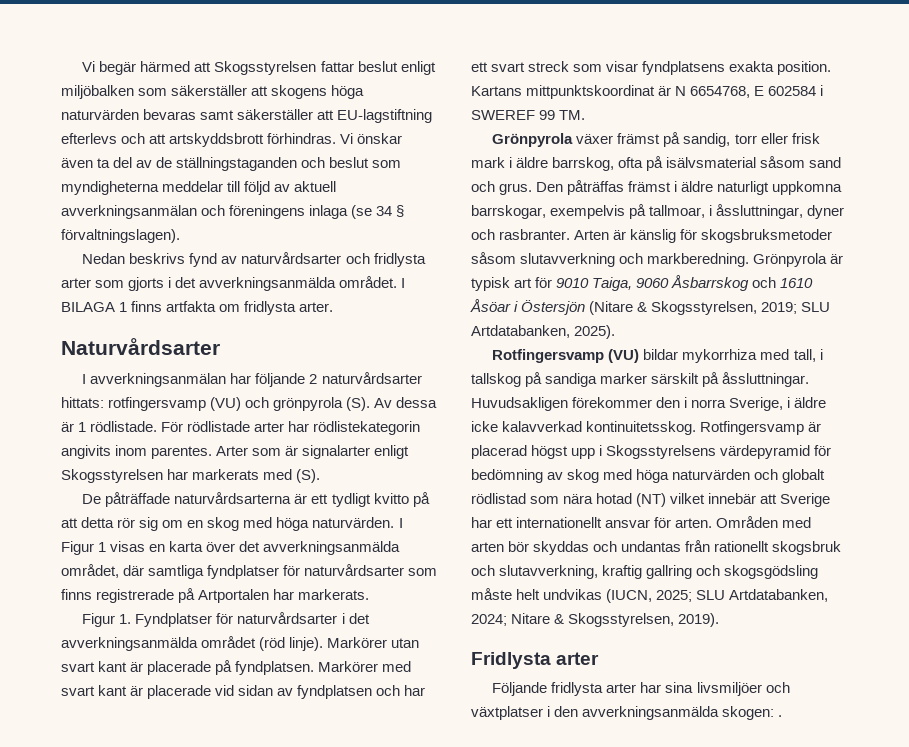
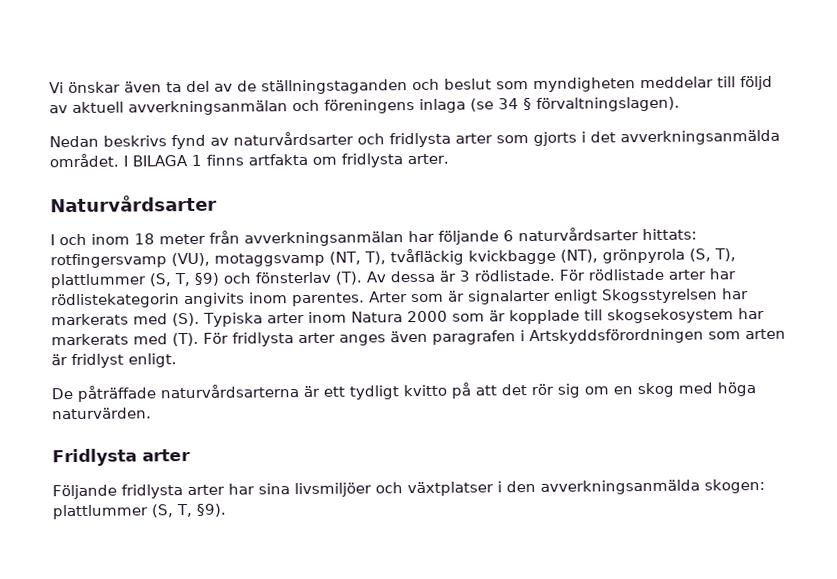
- Vi begär härmed att Skogsstyrelsen fattar beslut enligt miljöbalken som säkerställer att skogens höga naturvärden bevaras samt säkerställer att EU-lagstiftning efterlevs och att artskyddsbrott förhindras. Vi önskar även ta del av de ställningstaganden och beslut som myndigheterna meddelar till följd av aktuell avverkningsanmälan och föreningens inlaga (se 34 § förvaltningslagen).
+ Vi önskar även ta del av de ställningstaganden och beslut som myndigheten meddelar till följd av aktuell avverkningsanmälan och föreningens inlaga (se 34 § förvaltningslagen).
- I avverkningsanmälan har följande 2 naturvårdsarter hittats: rotfingersvamp (VU) och grönpyrola (S). Av dessa är 1 rödlistade.
+ I och inom 18 meter från avverkningsanmälan har följande 6 naturvårdsarter hittats: rotfingersvamp (VU), motaggsvamp (NT, T), tvåfläckig kvickbagge (NT), grönpyrola (S, T), plattlummer (S, T, §9) och fönsterlav (T). Av dessa är 3 rödlistade.
- Arter som är signalarter enligt Skogsstyrelsen har markerats med (S).
+ Arter som är signalarter enligt Skogsstyrelsen har markerats med (S). Typiska arter inom Natura 2000 som är kopplade till skogsekosystem har markerats med (T). För fridlysta arter anges även paragrafen i Artskyddsförordningen som arten är fridlyst enligt.
- De påträffade naturvårdsarterna är ett tydligt kvitto på att detta rör sig om en skog med höga naturvärden. I Figur 1 visas en karta över det avverkningsanmälda området, där samtliga fyndplatser för naturvårdsarter som finns registrerade på Artportalen har markerats.
- Figur 1. Fyndplatser för naturvårdsarter i det avverkningsanmälda området (röd linje). Markörer utan svart kant är placerade på fyndplatsen. Markörer med svart kant är placerade vid sidan av fyndplatsen och har ett svart streck som visar fyndplatsens exakta position. Kartans mittpunktskoordinat är N 6654768, E 602584 i SWEREF 99 TM.
- Grönpyrola växer främst på sandig, torr eller frisk mark i äldre barrskog, ofta på isälvsmaterial såsom sand och grus. Den påträffas främst i äldre naturligt uppkomna barrskogar, exempelvis på tallmoar, i åssluttningar, dyner och rasbranter. Arten är känslig för skogsbruksmetoder såsom slutavverkning och markberedning. Grönpyrola är typisk art för 9010 Taiga, 9060 Åsbarrskog och 1610 Åsöar i Östersjön (Nitare & Skogsstyrelsen, 2019; SLU Artdatabanken, 2025).
- Rotfingersvamp (VU) bildar mykorrhiza med tall, i tallskog på sandiga marker särskilt på åssluttningar. Huvudsakligen förekommer den i norra Sverige, i äldre icke kalavverkad kontinuitetsskog. Rotfingersvamp är placerad högst upp i Skogsstyrelsens värdepyramid för bedömning av skog med höga naturvärden och globalt rödlistad som nära hotad (NT) vilket innebär att Sverige har ett internationellt ansvar för arten. Områden med arten bör skyddas och undantas från rationellt skogsbruk och slutavverkning, kraftig gallring och skogsgödsling måste helt undvikas (IUCN, 2025; SLU Artdatabanken, 2024; Nitare & Skogsstyrelsen, 2019).
+ De påträffade naturvårdsarterna är ett tydligt kvitto på att det rör sig om en skog med höga naturvärden.
- Följande fridlysta arter har sina livsmiljöer och växtplatser i den avverkningsanmälda skogen: .
+ Följande fridlysta arter har sina livsmiljöer och växtplatser i den avverkningsanmälda skogen: plattlummer (S, T, §9).

